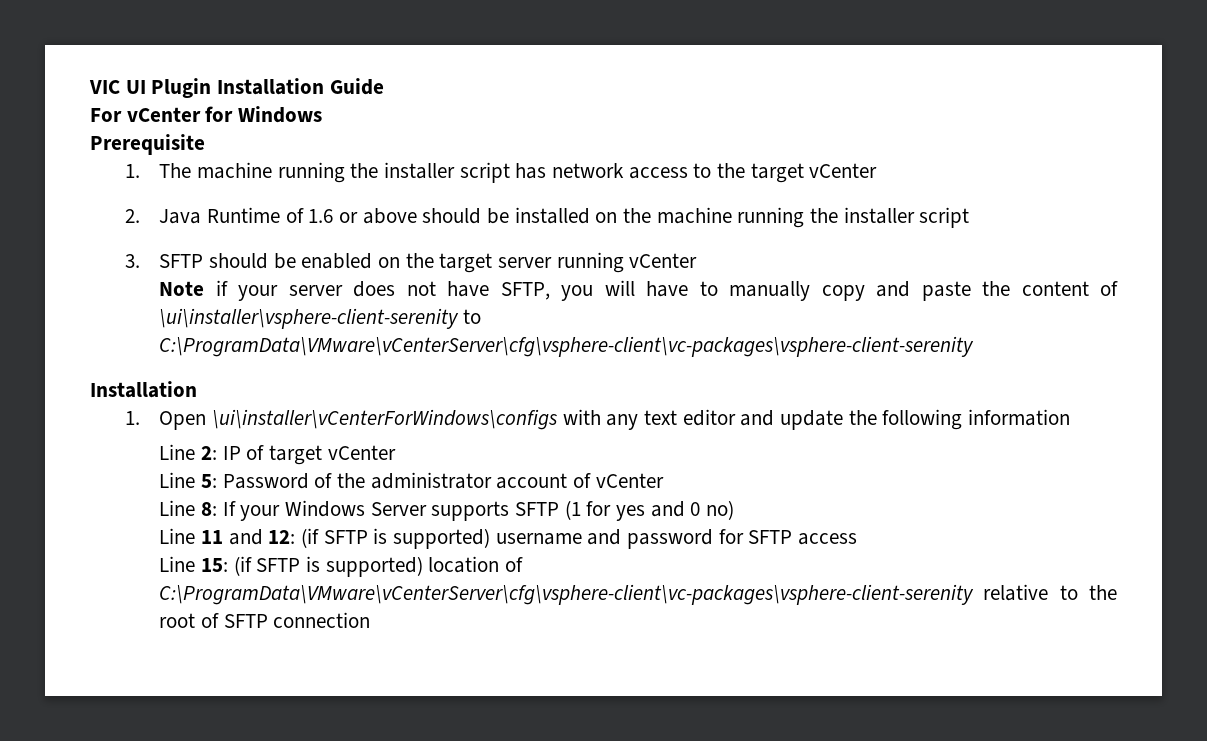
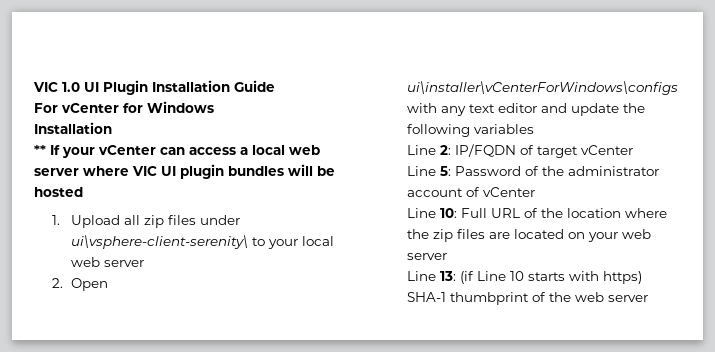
- VIC UI Plugin Installation Guide
+ VIC 1.0 UI Plugin Installation Guide
  For vCenter for Windows
- Prerequisite
- 1. The machine running the installer script has network access to the target vCenter
- 2. Java Runtime of 1.6 or above should be installed on the machine running the installer script
- 3. SFTP should be enabled on the target server running vCenter
- Note if your server does not have SFTP, you will have to manually copy and paste the content of \ui\installer\vsphere-client-serenity to C:\ProgramData\VMware\vCenterServer\cfg\vsphere-client\vc-packages\vsphere-client-serenity
  Installation
- 1. Open \ui\installer\vCenterForWindows\configs with any text editor and update the following information
+ ** If your vCenter can access a local web server where VIC UI plugin bundles will be hosted
+ 1. Upload all zip files under ui\vsphere-client-serenity\ to your local web server
+ 2. Open ui\installer\vCenterForWindows\configs with any text editor and update the following variables
- Line 2: IP of target vCenter
+ Line 2: IP/FQDN of target vCenter
- Line 8: If your Windows Server supports SFTP (1 for yes and 0 no)
- Line 11 and 12: (if SFTP is supported) username and password for SFTP access
- Line 15: (if SFTP is supported) location of C:\ProgramData\VMware\vCenterServer\cfg\vsphere-client\vc-packages\vsphere-client-serenity relative to the root of SFTP connection
+ Line 10: Full URL of the location where the zip files are located on your web server
+ Line 13: (if Line 10 starts with https) SHA-1 thumbprint of the web server

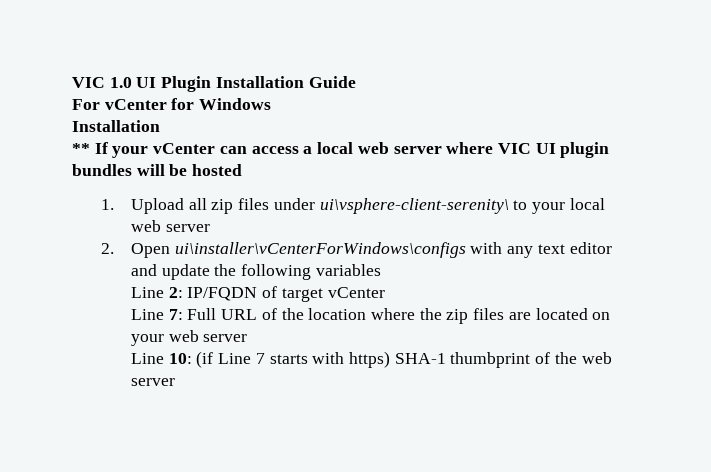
- Line 5: Password of the administrator account of vCenter
- Line 10: Full URL of the location where the zip files are located on your web server
+ Line 7: Full URL of the location where the zip files are located on your web server
- Line 13: (if Line 10 starts with https) SHA-1 thumbprint of the web server
+ Line 10: (if Line 7 starts with https) SHA-1 thumbprint of the web server

